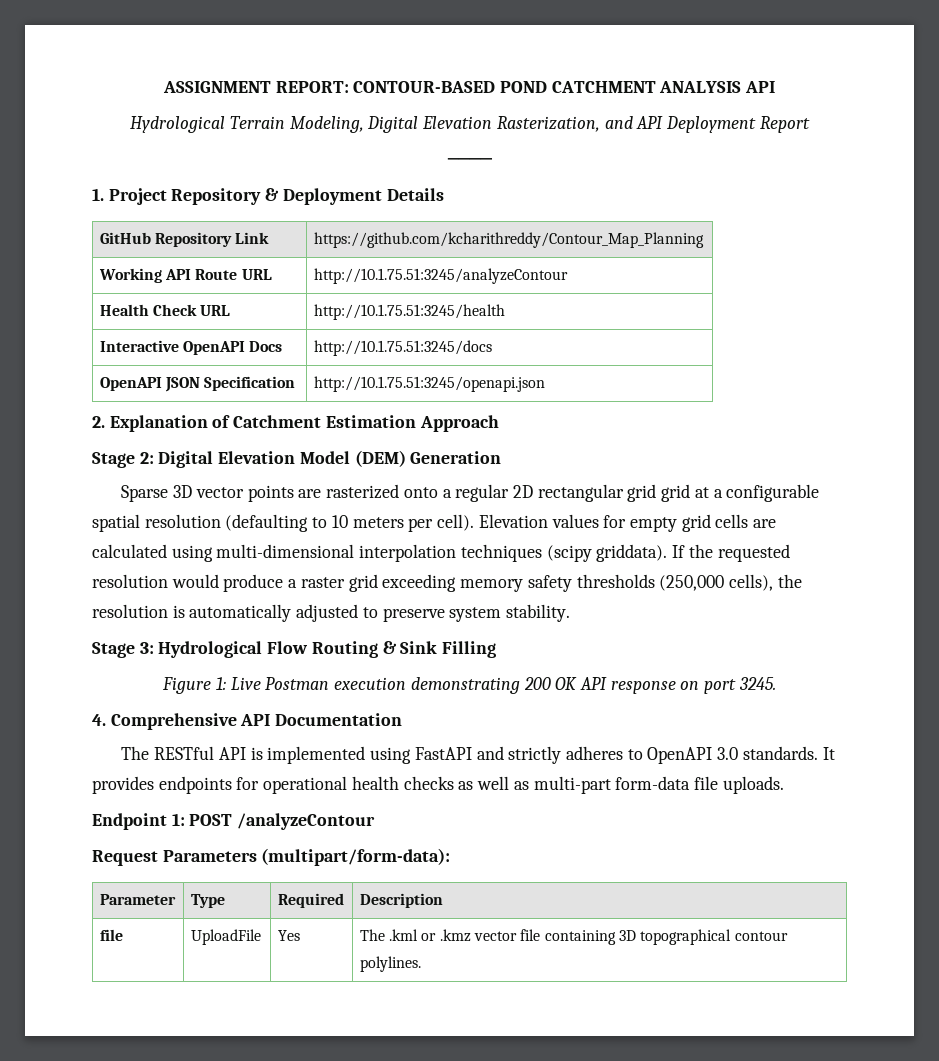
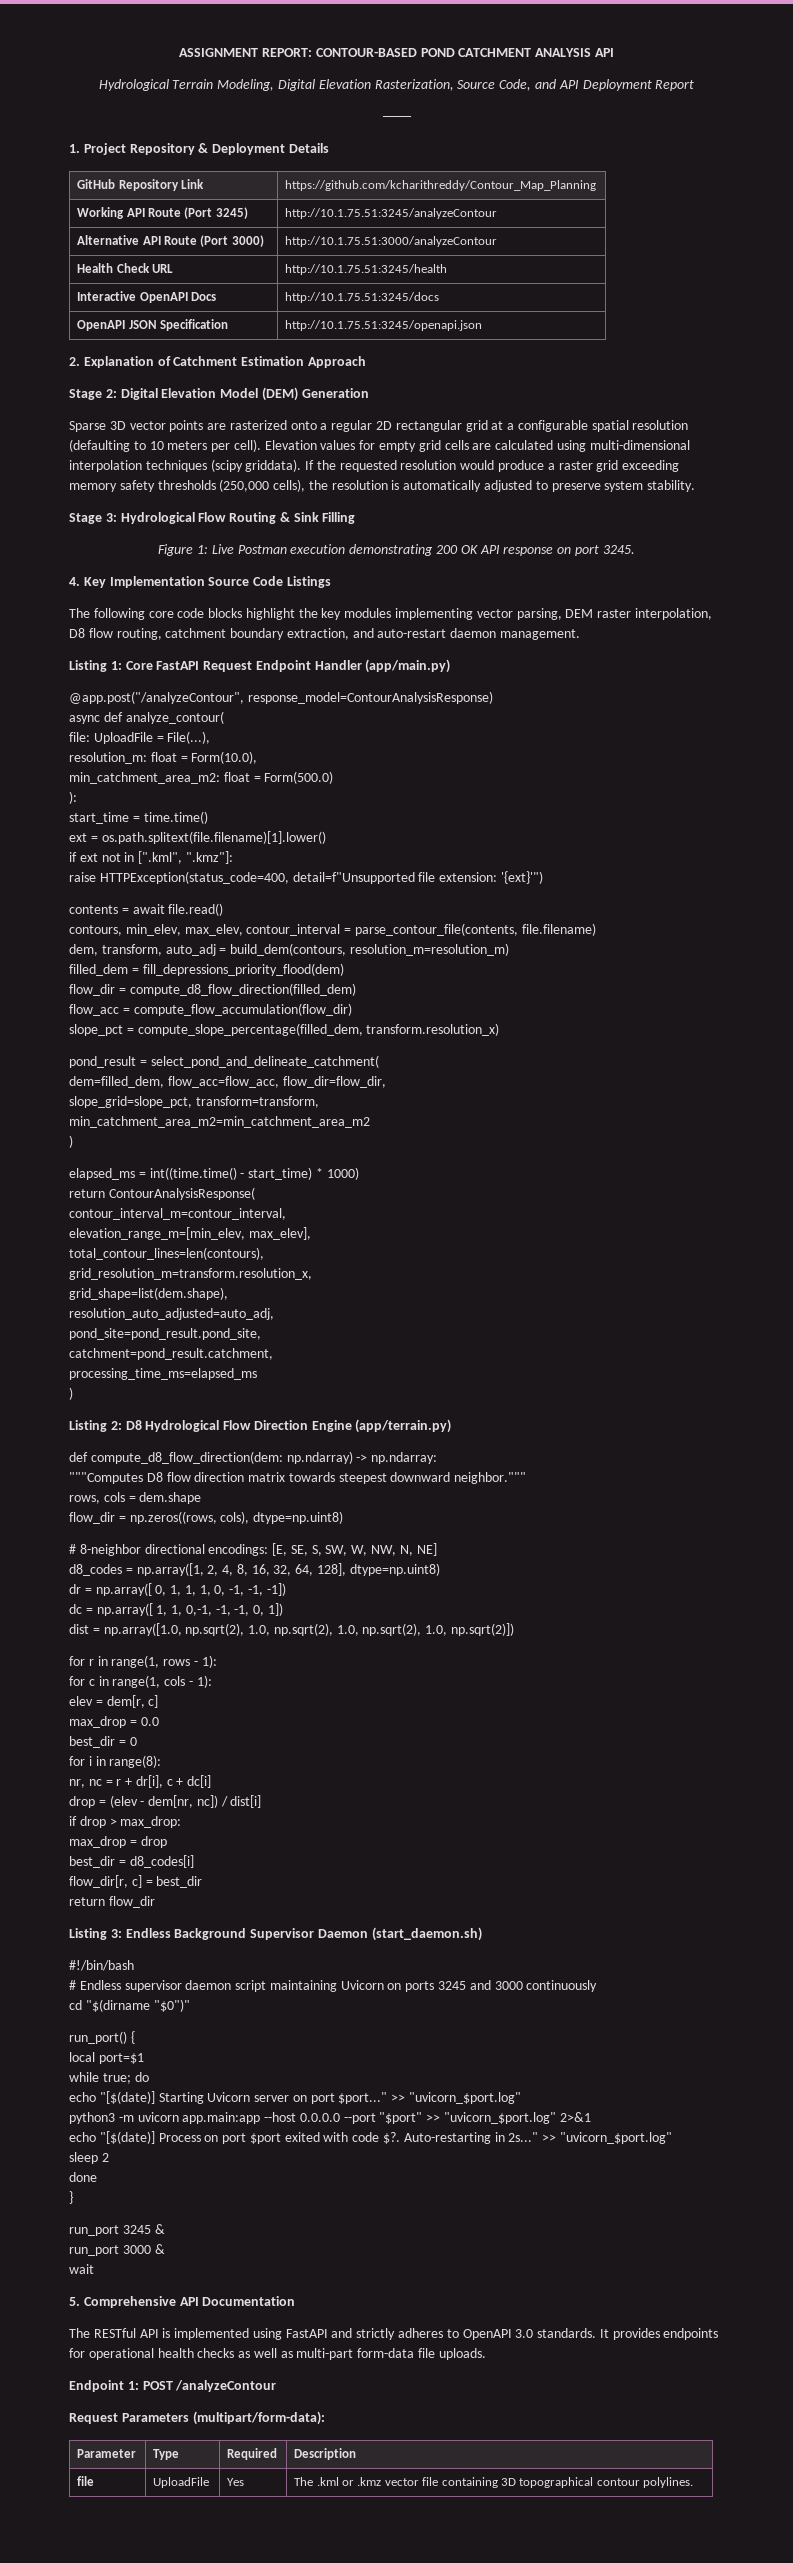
- Hydrological Terrain Modeling, Digital Elevation Rasterization, and API Deployment Report
+ Hydrological Terrain Modeling, Digital Elevation Rasterization, Source Code, and API Deployment Report
- Working API Route URL | http://10.1.75.51:3245/analyzeContour
+ Working API Route (Port 3245) | http://10.1.75.51:3245/analyzeContour
+ Alternative API Route (Port 3000) | http://10.1.75.51:3000/analyzeContour
- Sparse 3D vector points are rasterized onto a regular 2D rectangular grid grid at a configurable spatial resolution (defaulting to 10 meters per cell).
+ Sparse 3D vector points are rasterized onto a regular 2D rectangular grid at a configurable spatial resolution (defaulting to 10 meters per cell).
- 4. Comprehensive API Documentation
+ 4. Key Implementation Source Code Listings
+ The following core code blocks highlight the key modules implementing vector parsing, DEM raster interpolation, D8 flow routing, catchment boundary extraction, and auto-restart daemon management.
+ Listing 1: Core FastAPI Request Endpoint Handler (app/main.py)
+ @app.post("/analyzeContour", response_model=ContourAnalysisResponse)
+ async def analyze_contour(
+ file: UploadFile = File(...),
+ resolution_m: float = Form(10.0),
+ min_catchment_area_m2: float = Form(500.0)
+ ):
+ start_time = time.time()
+ ext = os.path.splitext(file.filename)[1].lower()
+ if ext not in [".kml", ".kmz"]:
+ raise HTTPException(status_code=400, detail=f"Unsupported file extension: '{ext}'")
+ contents = await file.read()
+ contours, min_elev, max_elev, contour_interval = parse_contour_file(contents, file.filename)
+ dem, transform, auto_adj = build_dem(contours, resolution_m=resolution_m)
+ filled_dem = fill_depressions_priority_flood(dem)
+ flow_dir = compute_d8_flow_direction(filled_dem)
+ flow_acc = compute_flow_accumulation(flow_dir)
+ slope_pct = compute_slope_percentage(filled_dem, transform.resolution_x)
+ pond_result = select_pond_and_delineate_catchment(
+ dem=filled_dem, flow_acc=flow_acc, flow_dir=flow_dir,
+ slope_grid=slope_pct, transform=transform,
+ min_catchment_area_m2=min_catchment_area_m2
+ )
+ elapsed_ms = int((time.time() - start_time) * 1000)
+ return ContourAnalysisResponse(
+ contour_interval_m=contour_interval,
+ elevation_range_m=[min_elev, max_elev],
+ total_contour_lines=len(contours),
+ grid_resolution_m=transform.resolution_x,
+ grid_shape=list(dem.shape),
+ resolution_auto_adjusted=auto_adj,
+ pond_site=pond_result.pond_site,
+ catchment=pond_result.catchment,
+ processing_time_ms=elapsed_ms
+ )
+ Listing 2: D8 Hydrological Flow Direction Engine (app/terrain.py)
+ def compute_d8_flow_direction(dem: np.ndarray) -> np.ndarray:
+ """Computes D8 flow direction matrix towards steepest downward neighbor."""
+ rows, cols = dem.shape
+ flow_dir = np.zeros((rows, cols), dtype=np.uint8)
+ # 8-neighbor directional encodings: [E, SE, S, SW, W, NW, N, NE]
+ d8_codes = np.array([1, 2, 4, 8, 16, 32, 64, 128], dtype=np.uint8)
+ dr = np.array([ 0, 1, 1, 1, 0, -1, -1, -1])
+ dc = np.array([ 1, 1, 0,-1, -1, -1, 0, 1])
+ dist = np.array([1.0, np.sqrt(2), 1.0, np.sqrt(2), 1.0, np.sqrt(2), 1.0, np.sqrt(2)])
+ for r in range(1, rows - 1):
+ for c in range(1, cols - 1):
+ elev = dem[r, c]
+ max_drop = 0.0
+ best_dir = 0
+ for i in range(8):
+ nr, nc = r + dr[i], c + dc[i]
+ drop = (elev - dem[nr, nc]) / dist[i]
+ if drop > max_drop:
+ max_drop = drop
+ best_dir = d8_codes[i]
+ flow_dir[r, c] = best_dir
+ return flow_dir
+ Listing 3: Endless Background Supervisor Daemon (start_daemon.sh)
+ #!/bin/bash
+ # Endless supervisor daemon script maintaining Uvicorn on ports 3245 and 3000 continuously
+ cd "$(dirname "$0")"
+ run_port() {
+ local port=$1
+ while true; do
+ echo "[$(date)] Starting Uvicorn server on port $port..." >> "uvicorn_$port.log"
+ python3 -m uvicorn app.main:app --host 0.0.0.0 --port "$port" >> "uvicorn_$port.log" 2>&1
+ echo "[$(date)] Process on port $port exited with code $?. Auto-restarting in 2s..." >> "uvicorn_$port.log"
+ sleep 2
+ done
+ }
+ run_port 3245 &
+ run_port 3000 &
+ wait
+ 5. Comprehensive API Documentation

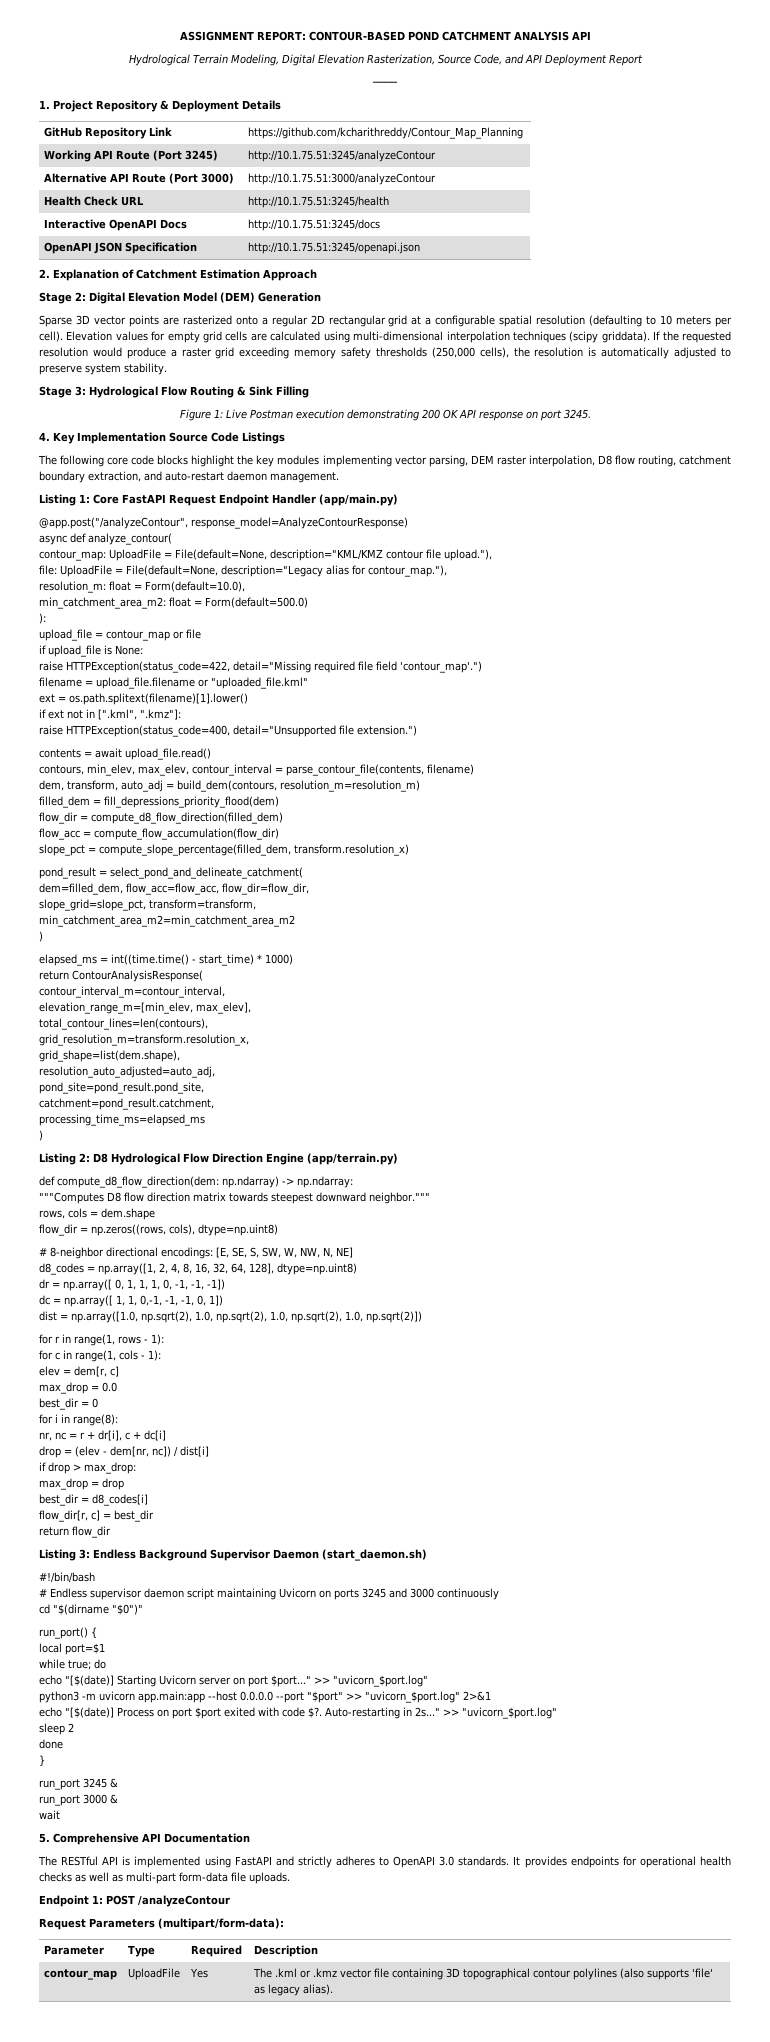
- @app.post("/analyzeContour", response_model=ContourAnalysisResponse)
+ @app.post("/analyzeContour", response_model=AnalyzeContourResponse)
- file: UploadFile = File(...),
+ contour_map: UploadFile = File(default=None, description="KML/KMZ contour file upload."),
+ file: UploadFile = File(default=None, description="Legacy alias for contour_map."),
- resolution_m: float = Form(10.0),
+ resolution_m: float = Form(default=10.0),
- min_catchment_area_m2: float = Form(500.0)
+ min_catchment_area_m2: float = Form(default=500.0)
- start_time = time.time()
+ upload_file = contour_map or file
+ if upload_file is None:
+ raise HTTPException(status_code=422, detail="Missing required file field 'contour_map'.")
+ filename = upload_file.filename or "uploaded_file.kml"
- ext = os.path.splitext(file.filename)[1].lower()
+ ext = os.path.splitext(filename)[1].lower()
- raise HTTPException(status_code=400, detail=f"Unsupported file extension: '{ext}'")
+ raise HTTPException(status_code=400, detail="Unsupported file extension.")
- contents = await file.read()
+ contents = await upload_file.read()
- contours, min_elev, max_elev, contour_interval = parse_contour_file(contents, file.filename)
+ contours, min_elev, max_elev, contour_interval = parse_contour_file(contents, filename)
- file | UploadFile | Yes | The .kml or .kmz vector file containing 3D topographical contour polylines.
+ contour_map | UploadFile | Yes | The .kml or .kmz vector file containing 3D topographical contour polylines (also supports 'file' as legacy alias).

